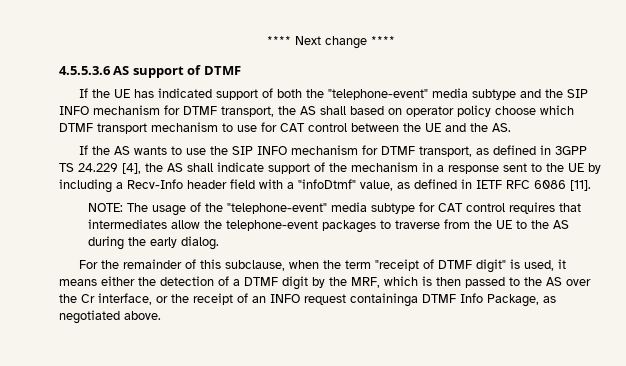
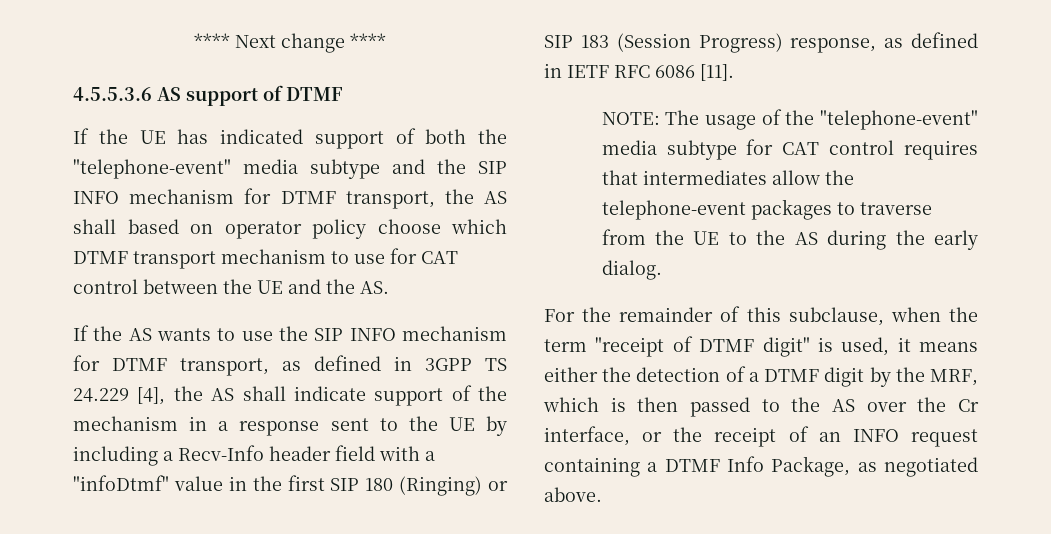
- If the AS wants to use the SIP INFO mechanism for DTMF transport, as defined in 3GPP TS 24.229 [4], the AS shall indicate support of the mechanism in a response sent to the UE by including a Recv-Info header field with a "infoDtmf" value, as defined in IETF RFC 6086 [11].
+ If the AS wants to use the SIP INFO mechanism for DTMF transport, as defined in 3GPP TS 24.229 [4], the AS shall indicate support of the mechanism in a response sent to the UE by including a Recv-Info header field with a "infoDtmf" value in the first SIP 180 (Ringing) or SIP 183 (Session Progress) response, as defined in IETF RFC 6086 [11].
- For the remainder of this subclause, when the term "receipt of DTMF digit" is used, it means either the detection of a DTMF digit by the MRF, which is then passed to the AS over the Cr interface, or the receipt of an INFO request containinga DTMF Info Package, as negotiated above.
+ For the remainder of this subclause, when the term "receipt of DTMF digit" is used, it means either the detection of a DTMF digit by the MRF, which is then passed to the AS over the Cr interface, or the receipt of an INFO request containing a DTMF Info Package, as negotiated above.

